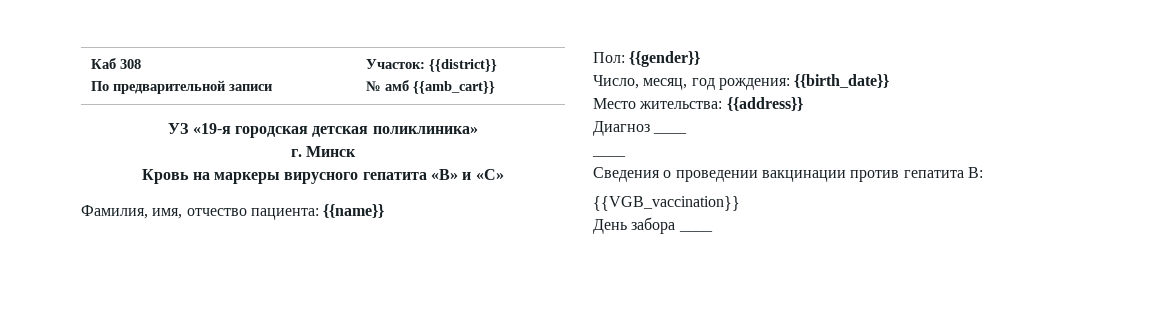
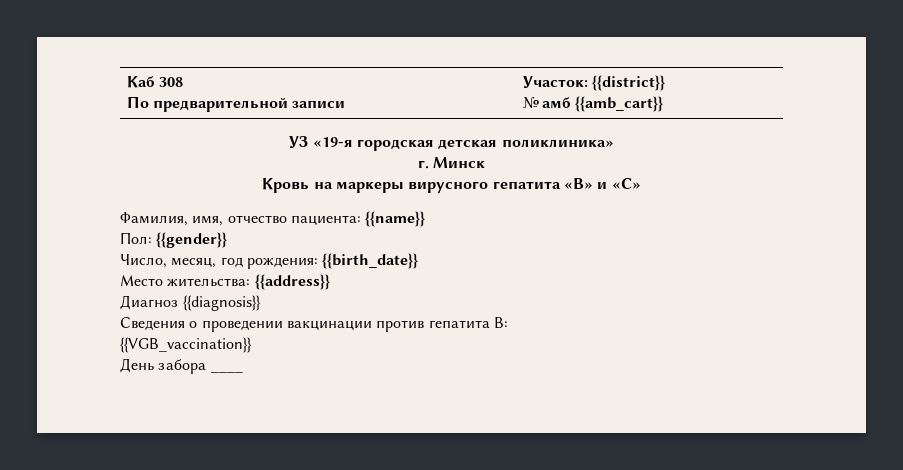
- Диагноз ____
- ____
+ Диагноз {{diagnosis}}

